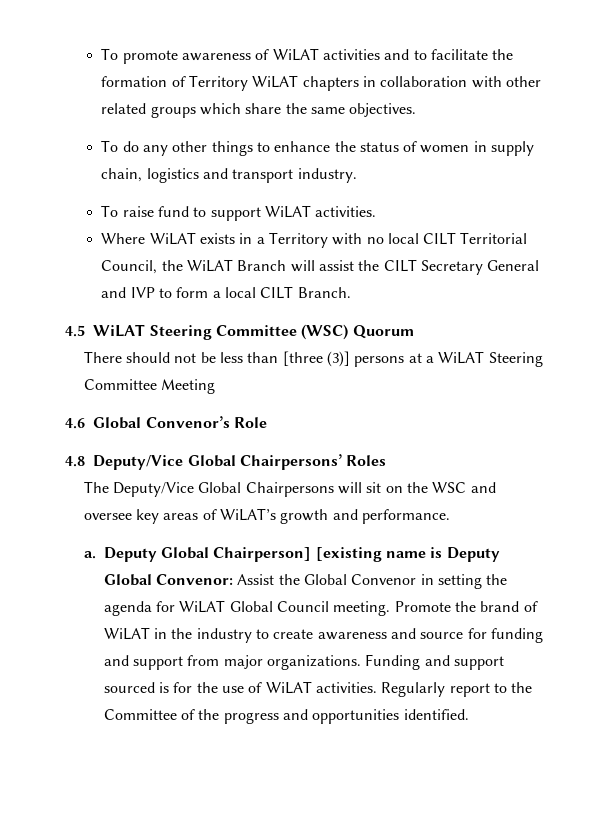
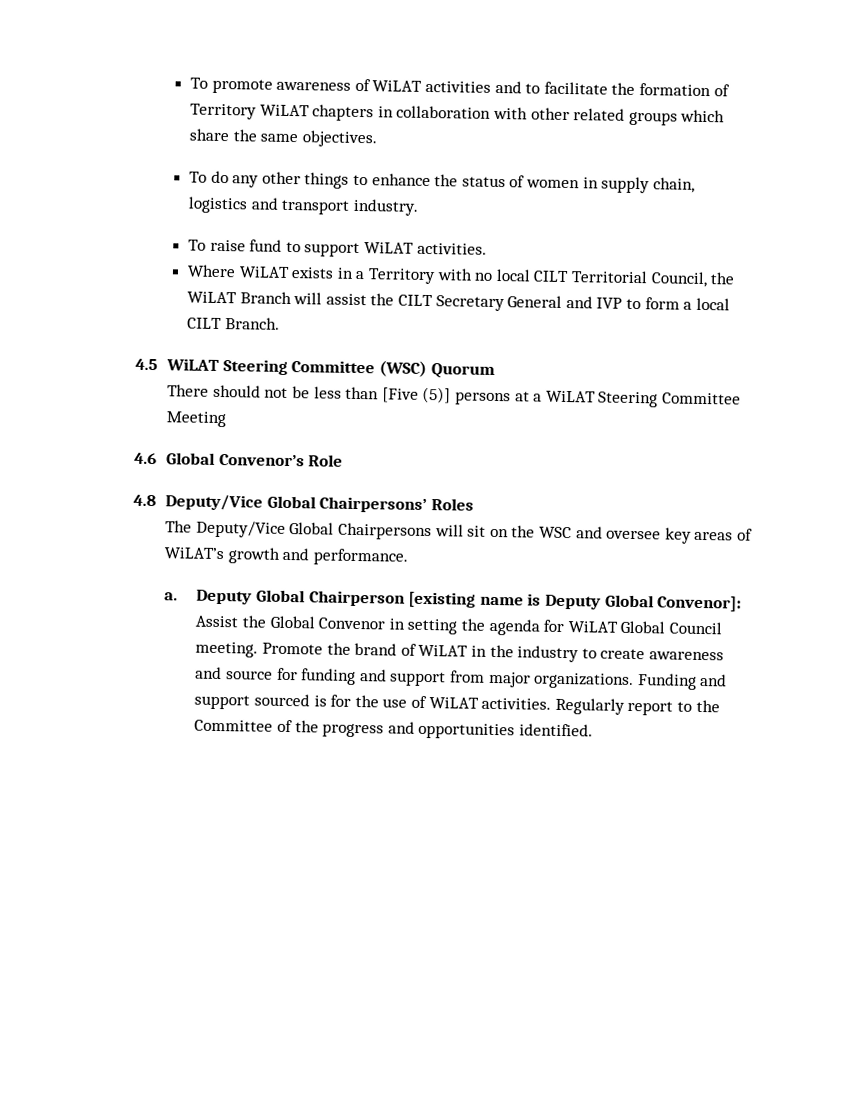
- There should not be less than [three (3)] persons at a WiLAT Steering Committee Meeting
+ There should not be less than [Five (5)] persons at a WiLAT Steering Committee Meeting
- Deputy Global Chairperson] [existing name is Deputy Global Convenor: Assist the Global Convenor in setting the agenda for WiLAT Global Council meeting.
+ Deputy Global Chairperson [existing name is Deputy Global Convenor]: Assist the Global Convenor in setting the agenda for WiLAT Global Council meeting.

